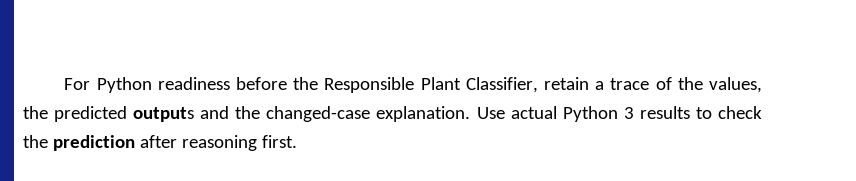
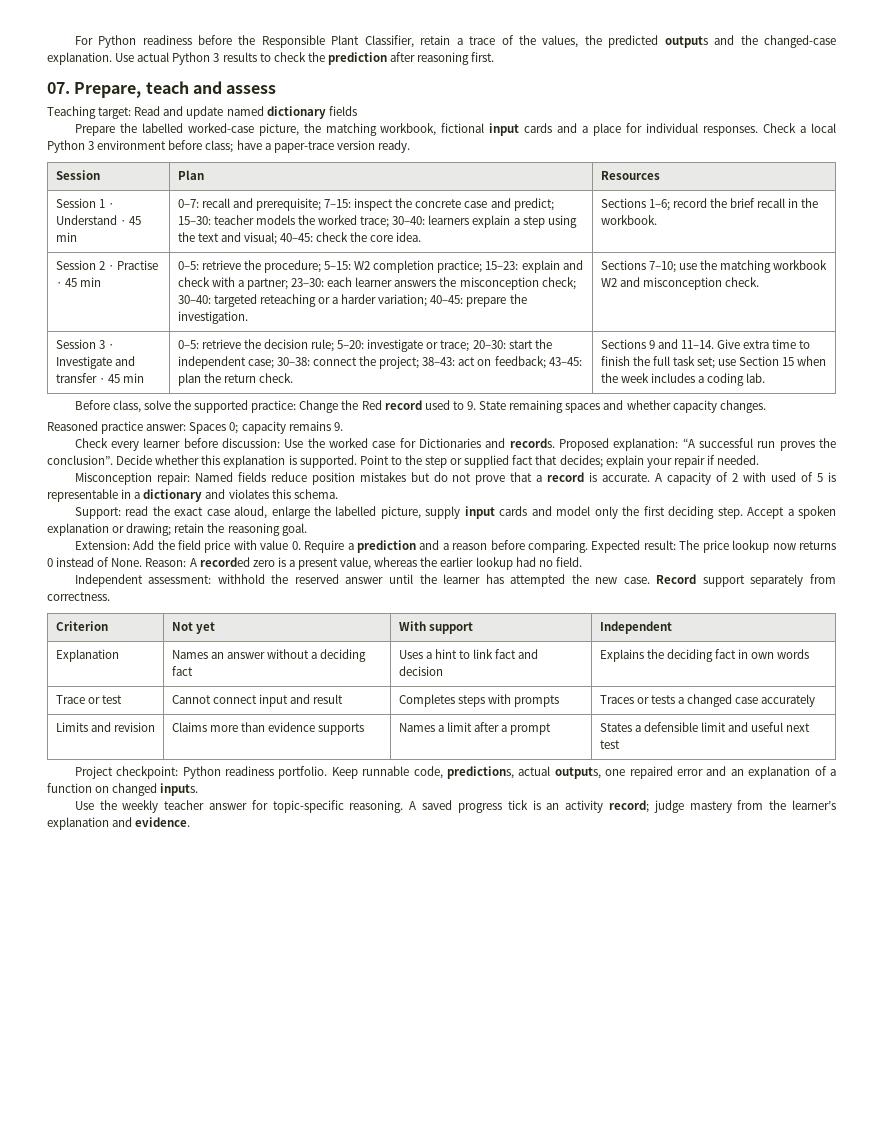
+ 07. Prepare, teach and assess
+ Teaching target: Read and update named dictionary fields
+ Prepare the labelled worked-case picture, the matching workbook, fictional input cards and a place for individual responses. Check a local Python 3 environment before class; have a paper-trace version ready.
+ Session | Plan | Resources
+ Session 1 · Understand · 45 min | 0–7: recall and prerequisite; 7–15: inspect the concrete case and predict; 15–30: teacher models the worked trace; 30–40: learners explain a step using the text and visual; 40–45: check the core idea. | Sections 1–6; record the brief recall in the workbook.
+ Session 2 · Practise · 45 min | 0–5: retrieve the procedure; 5–15: W2 completion practice; 15–23: explain and check with a partner; 23–30: each learner answers the misconception check; 30–40: targeted reteaching or a harder variation; 40–45: prepare the investigation. | Sections 7–10; use the matching workbook W2 and misconception check.
+ Session 3 · Investigate and transfer · 45 min | 0–5: retrieve the decision rule; 5–20: investigate or trace; 20–30: start the independent case; 30–38: connect the project; 38–43: act on feedback; 43–45: plan the return check. | Sections 9 and 11–14. Give extra time to finish the full task set; use Section 15 when the week includes a coding lab.
+ Before class, solve the supported practice: Change the Red record used to 9. State remaining spaces and whether capacity changes.
+ Reasoned practice answer: Spaces 0; capacity remains 9.
+ Check every learner before discussion: Use the worked case for Dictionaries and records. Proposed explanation: “A successful run proves the conclusion”. Decide whether this explanation is supported. Point to the step or supplied fact that decides; explain your repair if needed.
+ Misconception repair: Named fields reduce position mistakes but do not prove that a record is accurate. A capacity of 2 with used of 5 is representable in a dictionary and violates this schema.
+ Support: read the exact case aloud, enlarge the labelled picture, supply input cards and model only the first deciding step. Accept a spoken explanation or drawing; retain the reasoning goal.
+ Extension: Add the field price with value 0. Require a prediction and a reason before comparing. Expected result: The price lookup now returns 0 instead of None. Reason: A recorded zero is a present value, whereas the earlier lookup had no field.
+ Independent assessment: withhold the reserved answer until the learner has attempted the new case. Record support separately from correctness.
+ Criterion | Not yet | With support | Independent
+ Explanation | Names an answer without a deciding fact | Uses a hint to link fact and decision | Explains the deciding fact in own words
+ Trace or test | Cannot connect input and result | Completes steps with prompts | Traces or tests a changed case accurately
+ Limits and revision | Claims more than evidence supports | Names a limit after a prompt | States a defensible limit and useful next test
+ Project checkpoint: Python readiness portfolio. Keep runnable code, predictions, actual outputs, one repaired error and an explanation of a function on changed inputs.
+ Use the weekly teacher answer for topic-specific reasoning. A saved progress tick is an activity record; judge mastery from the learner’s explanation and evidence.

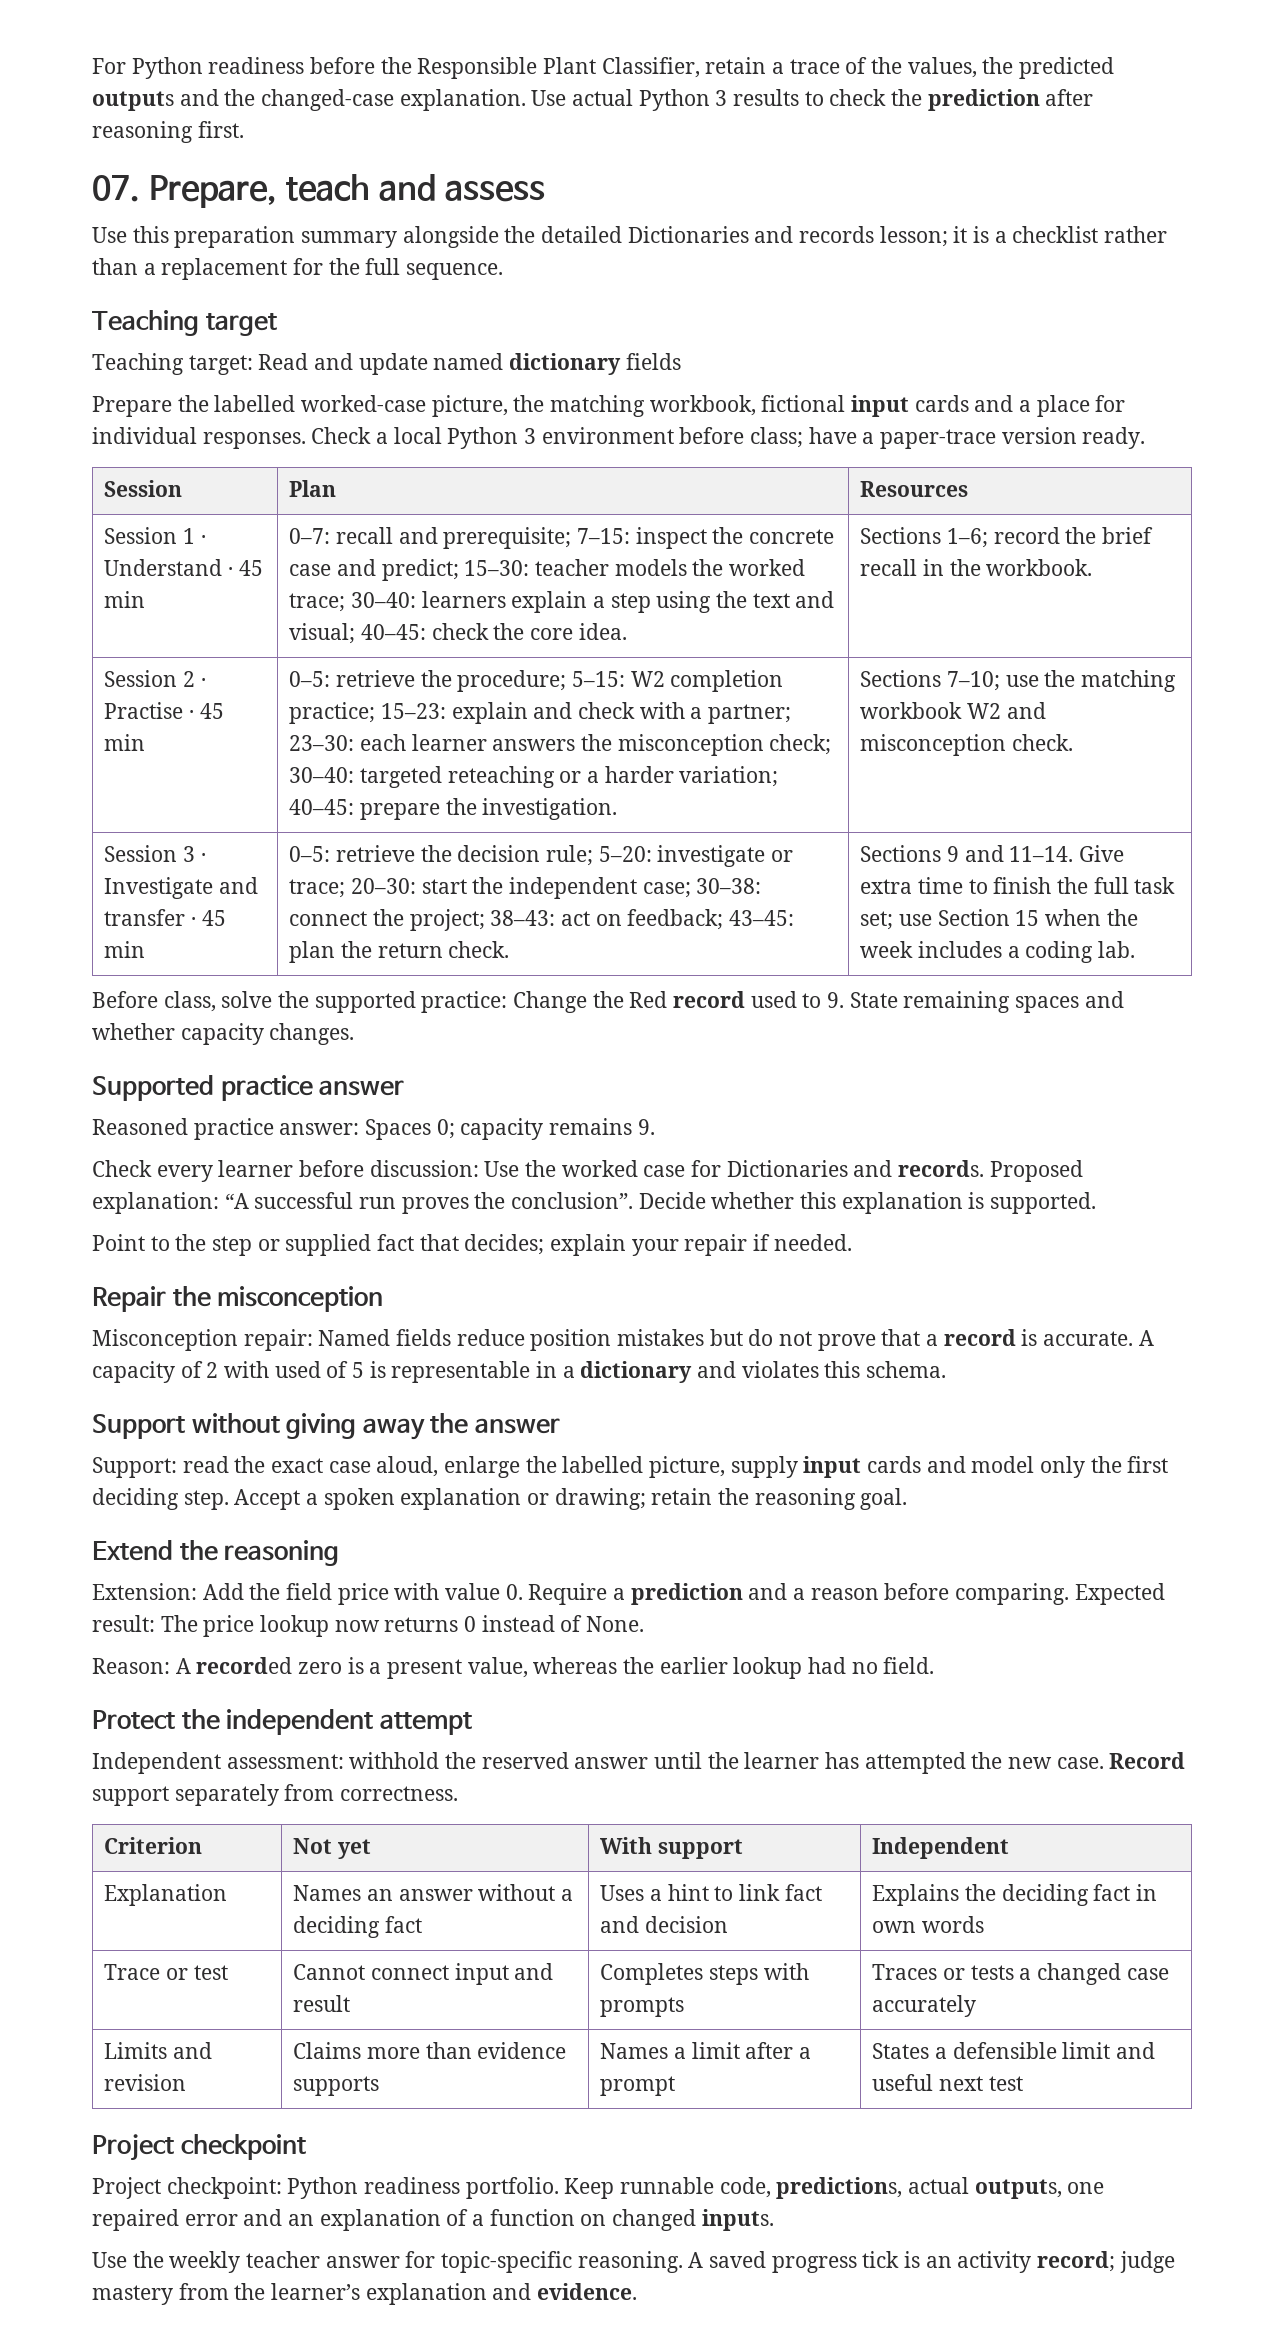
+ Use this preparation summary alongside the detailed Dictionaries and records lesson; it is a checklist rather than a replacement for the full sequence.
+ Teaching target
+ Supported practice answer
- Decide whether this explanation is supported. Point to the step or supplied fact that decides; explain your repair if needed.
+ Decide whether this explanation is supported.
+ Point to the step or supplied fact that decides; explain your repair if needed.
+ Repair the misconception
+ Support without giving away the answer
+ Extend the reasoning
- Expected result: The price lookup now returns 0 instead of None. Reason: A recorded zero is a present value, whereas the earlier lookup had no field.
+ Expected result: The price lookup now returns 0 instead of None.
+ Reason: A recorded zero is a present value, whereas the earlier lookup had no field.
+ Protect the independent attempt
+ Project checkpoint

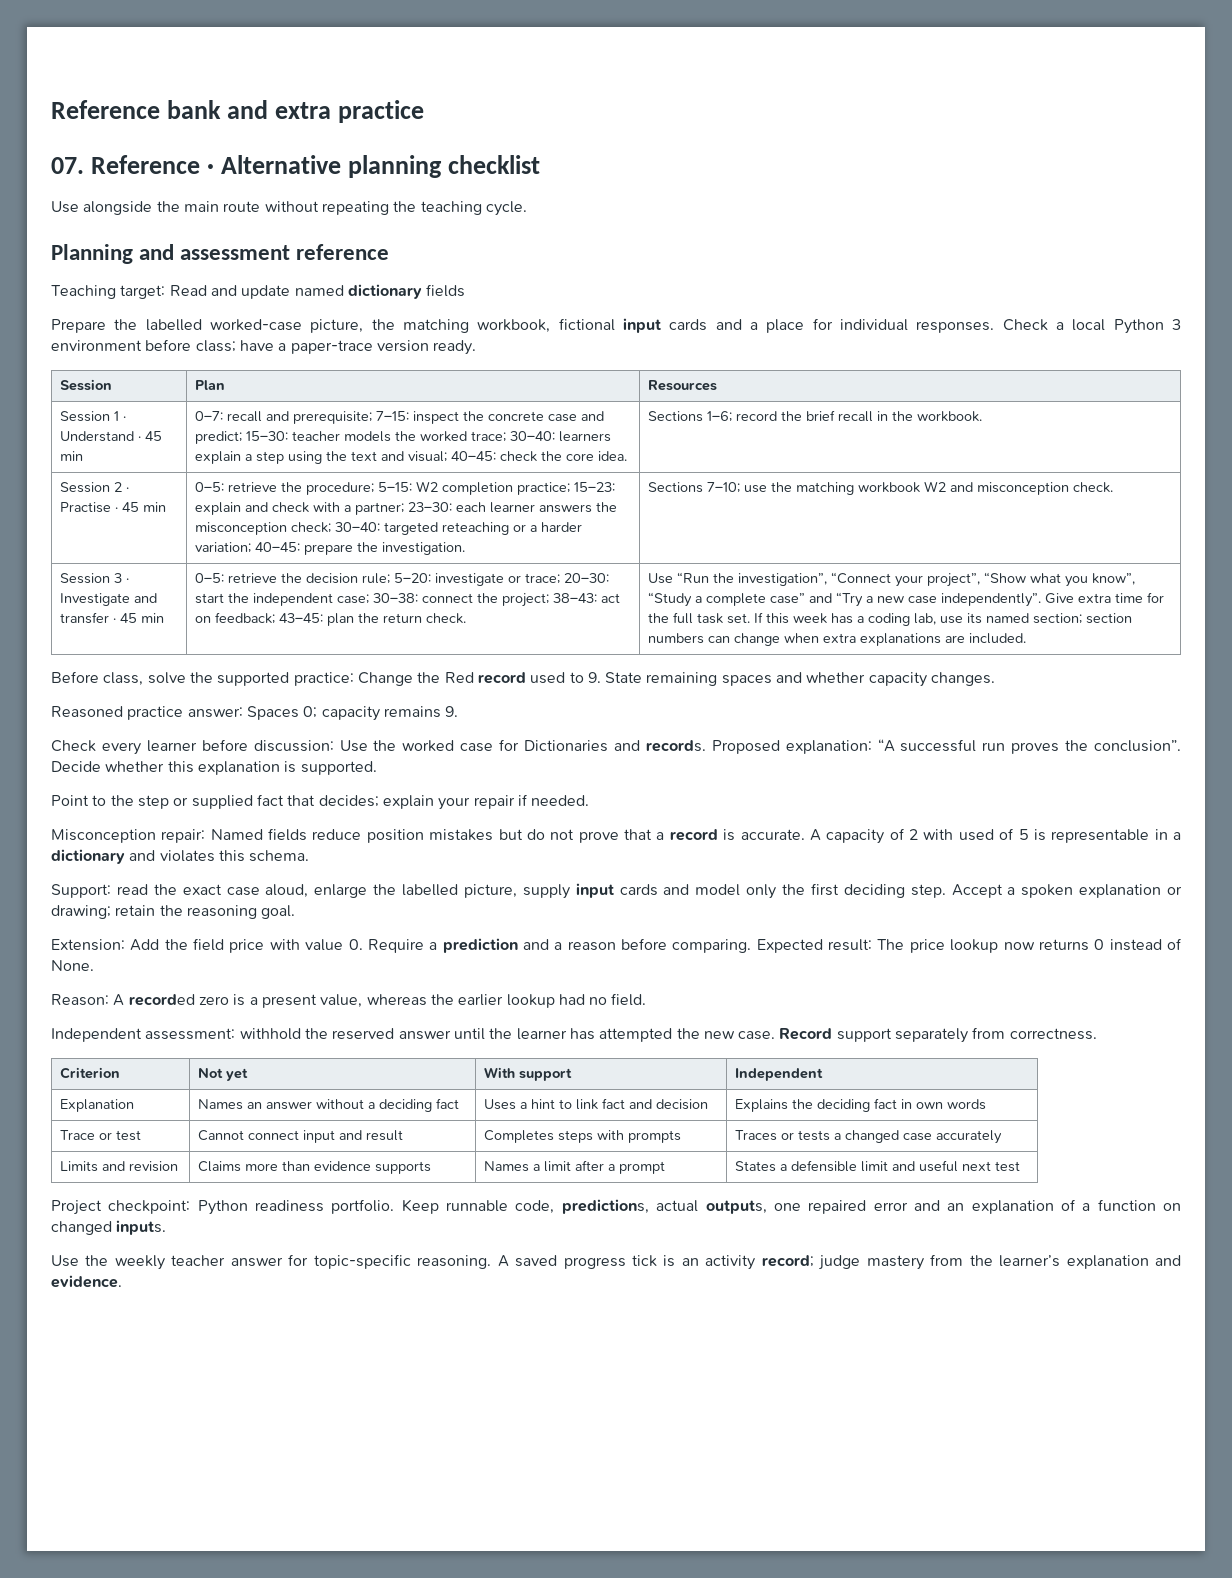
- For Python readiness before the Responsible Plant Classifier, retain a trace of the values, the predicted outputs and the changed-case explanation. Use actual Python 3 results to check the prediction after reasoning first.
- 07. Prepare, teach and assess
- Use this preparation summary alongside the detailed Dictionaries and records lesson; it is a checklist rather than a replacement for the full sequence.
- Teaching target
+ Reference bank and extra practice
+ 07. Reference · Alternative planning checklist
+ Use alongside the main route without repeating the teaching cycle.
+ Planning and assessment reference
- Sections 9 and 11–14.
+ Use “Run the investigation”, “Connect your project”, “Show what you know”, “Study a complete case” and “Try a new case independently”.
- Give extra time to finish the full task set; use Section 15 when the week includes a coding lab.
+ Give extra time for the full task set. If this week has a coding lab, use its named section; section numbers can change when extra explanations are included.
- Supported practice answer
- Repair the misconception
- Support without giving away the answer
- Extend the reasoning
- Protect the independent attempt
- Project checkpoint

